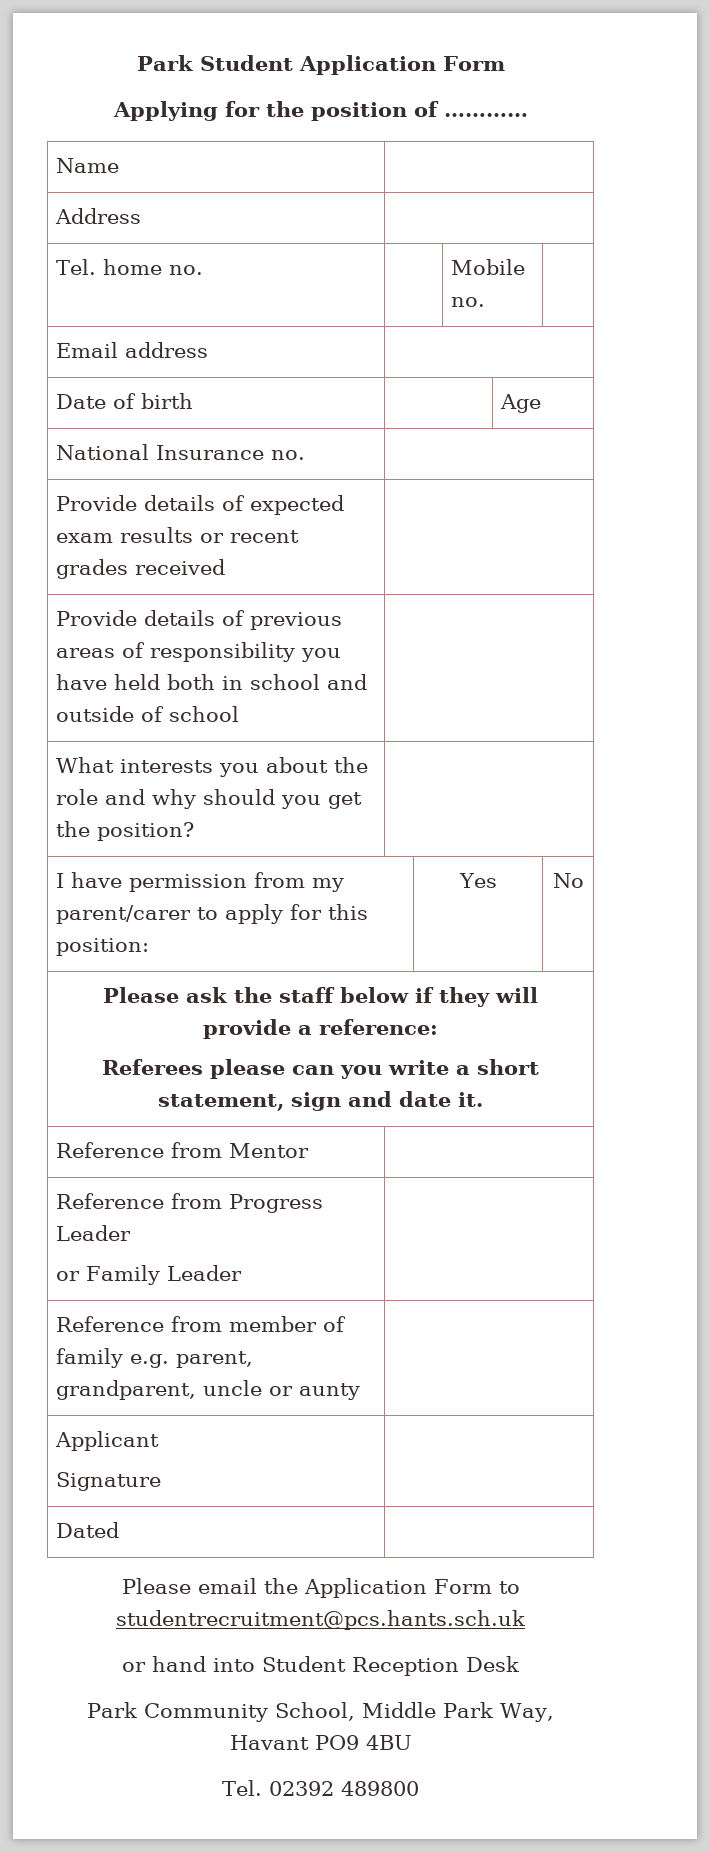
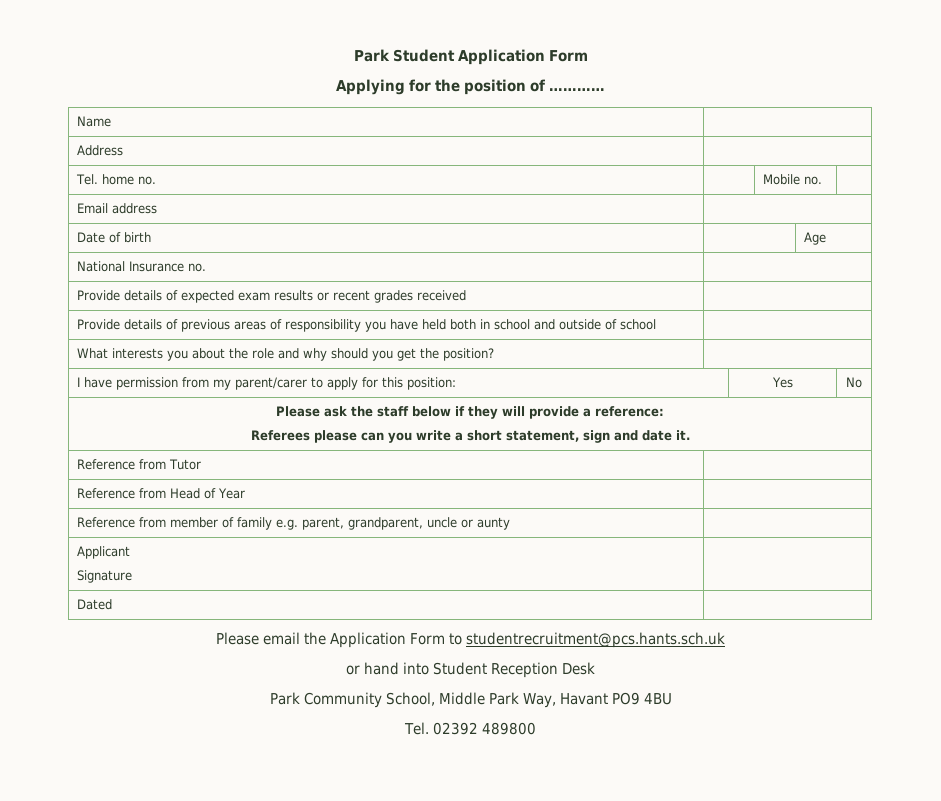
- Reference from Mentor |
- Reference from Progress Leader
- or Family Leader |
+ Reference from Tutor |
+ Reference from Head of Year |

